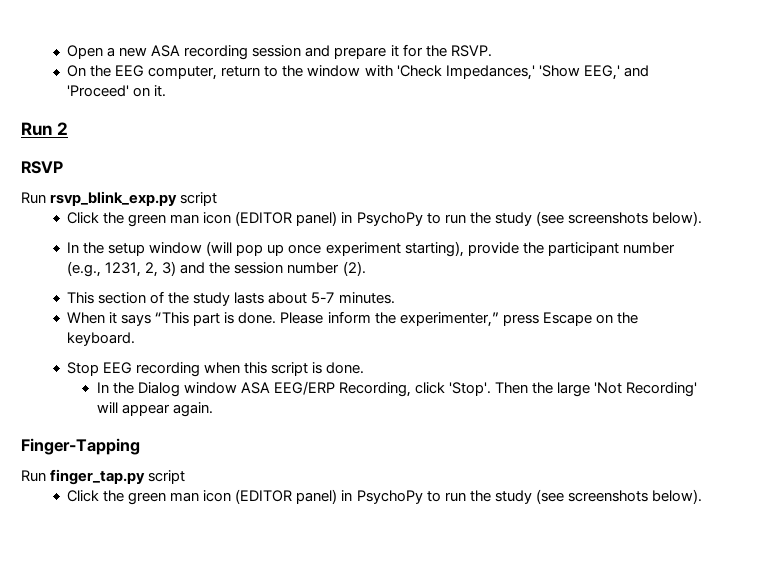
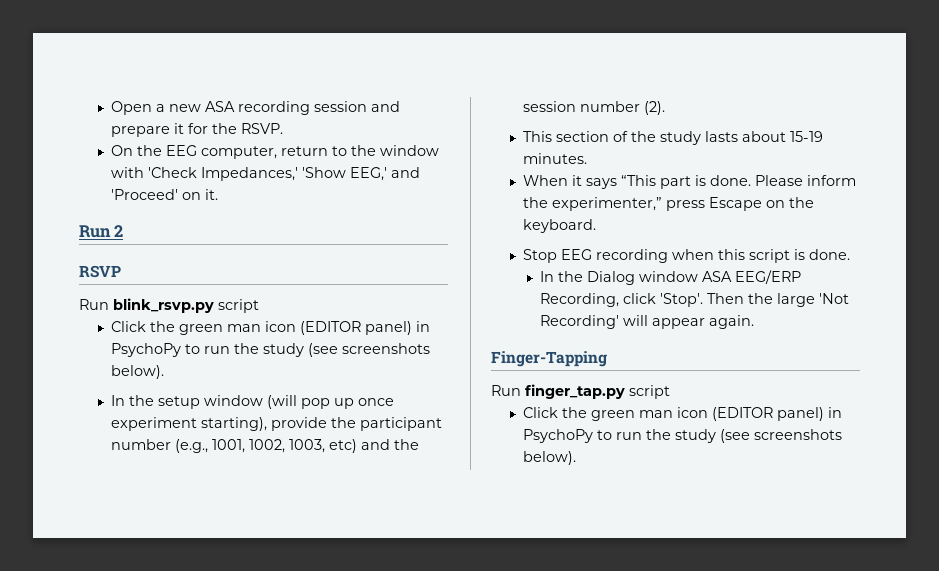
- Run rsvp_blink_exp.py script
+ Run blink_rsvp.py script
- In the setup window (will pop up once experiment starting), provide the participant number (e.g., 1231, 2, 3) and the session number (2).
+ In the setup window (will pop up once experiment starting), provide the participant number (e.g., 1001, 1002, 1003, etc) and the session number (2).
- This section of the study lasts about 5-7 minutes.
+ This section of the study lasts about 15-19 minutes.

